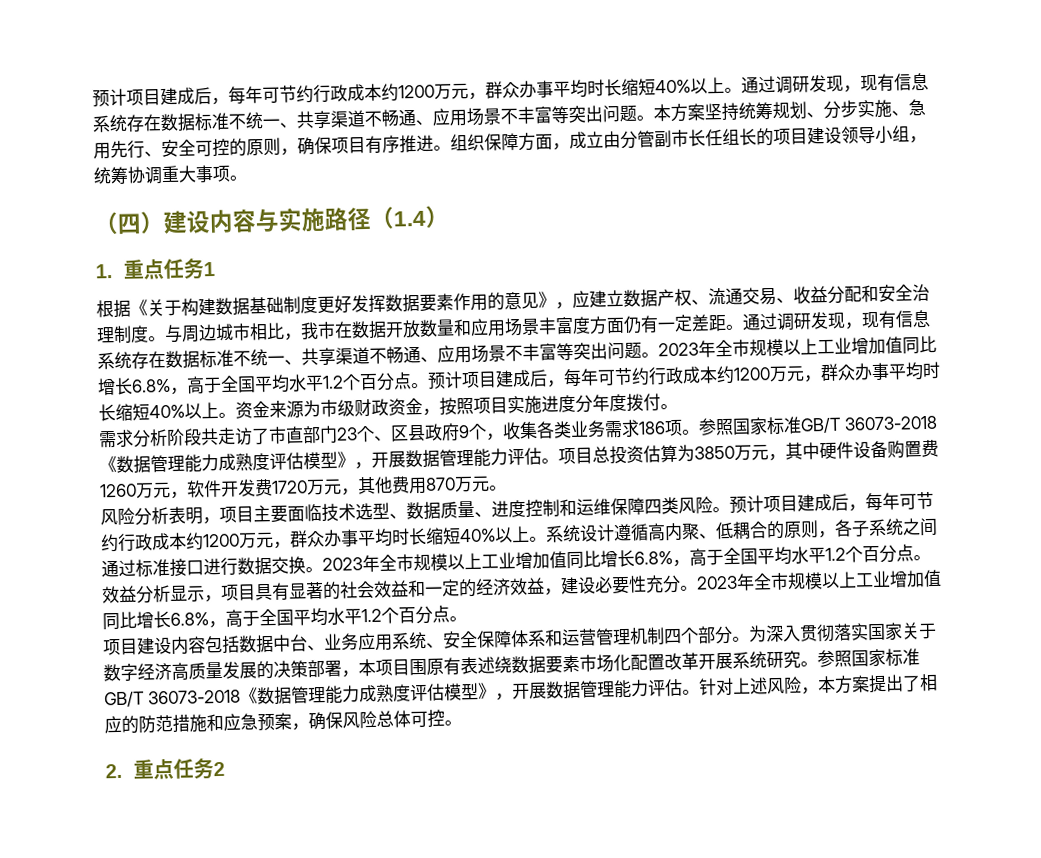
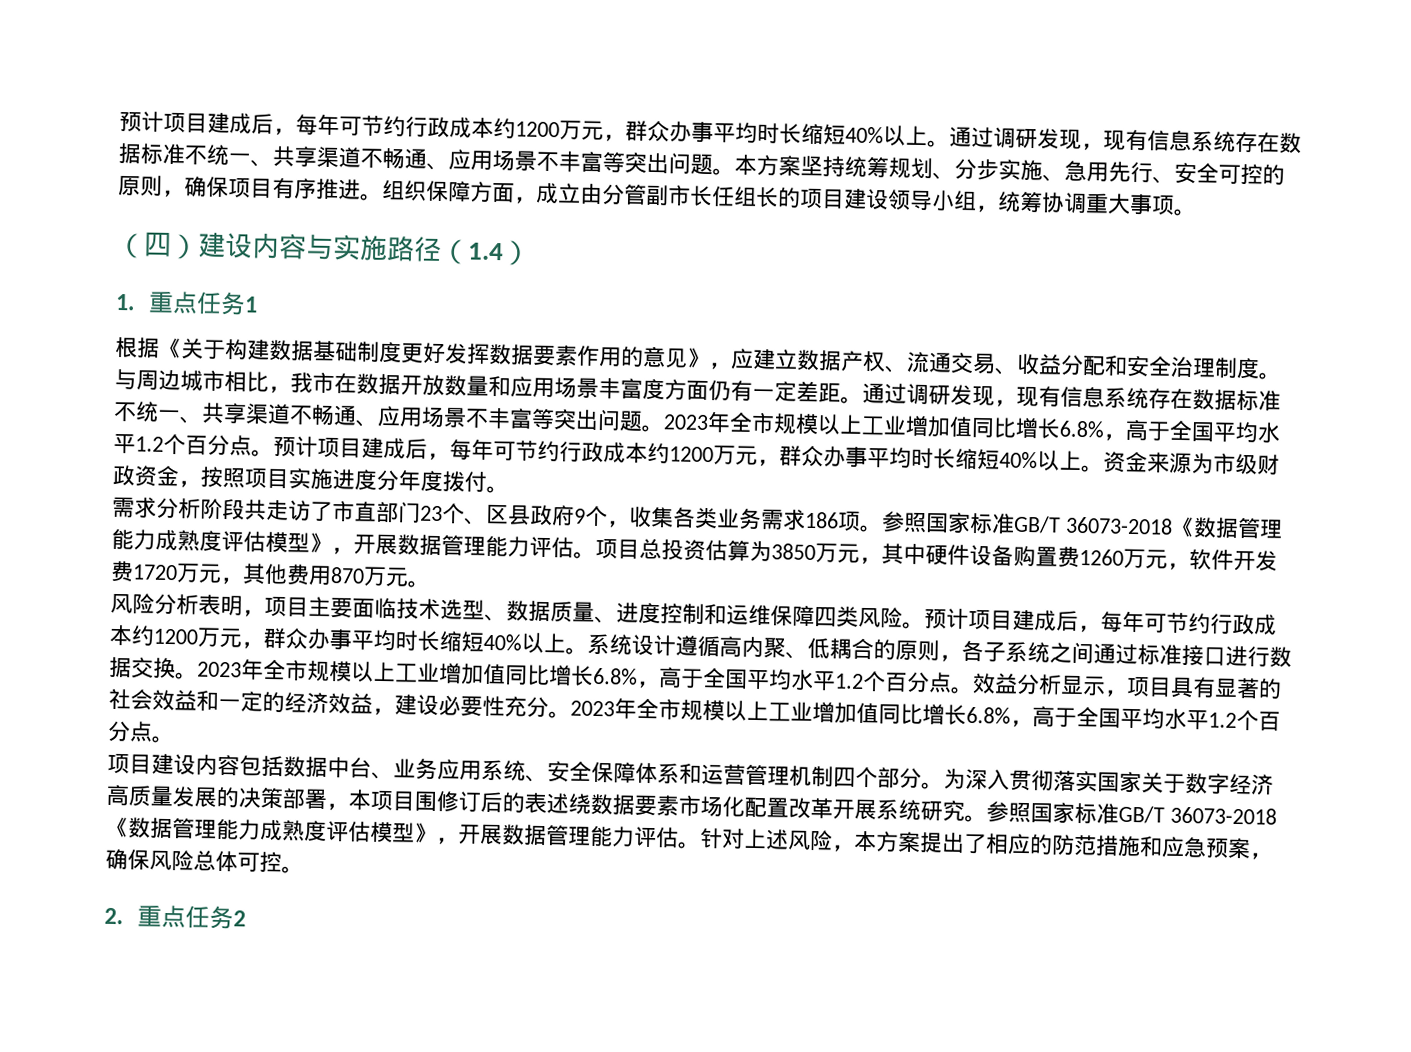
- 为深入贯彻落实国家关于数字经济高质量发展的决策部署，本项目围原有表述绕数据要素市场化配置改革开展系统研究。
+ 为深入贯彻落实国家关于数字经济高质量发展的决策部署，本项目围修订后的表述绕数据要素市场化配置改革开展系统研究。

